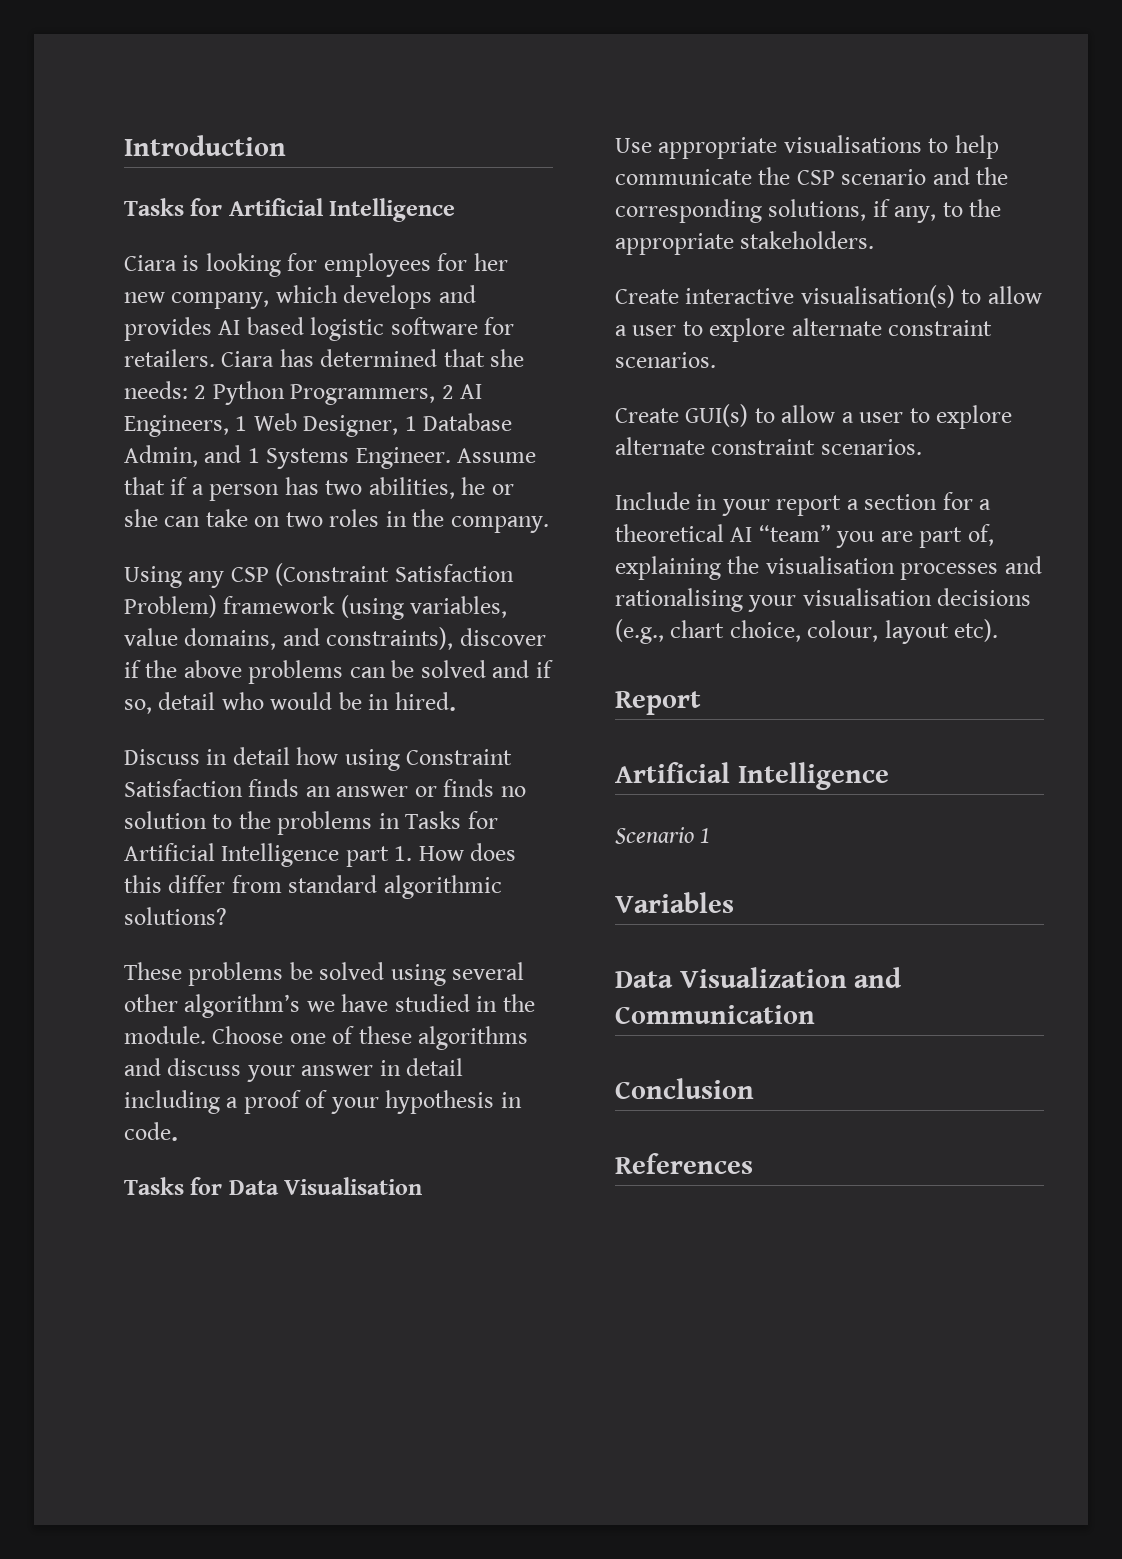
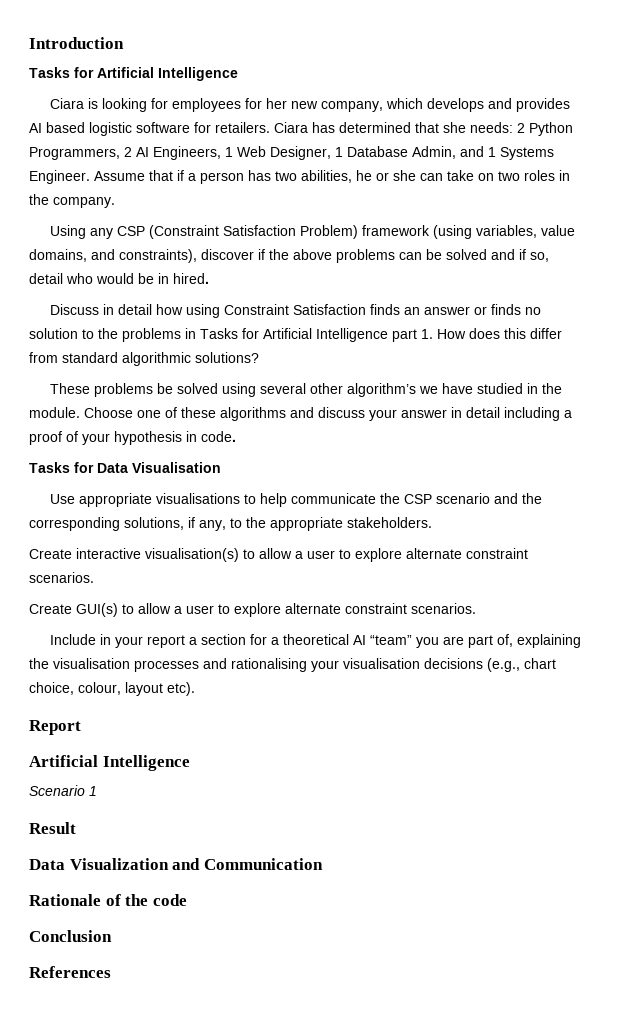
- Variables
+ Result
+ Rationale of the code

